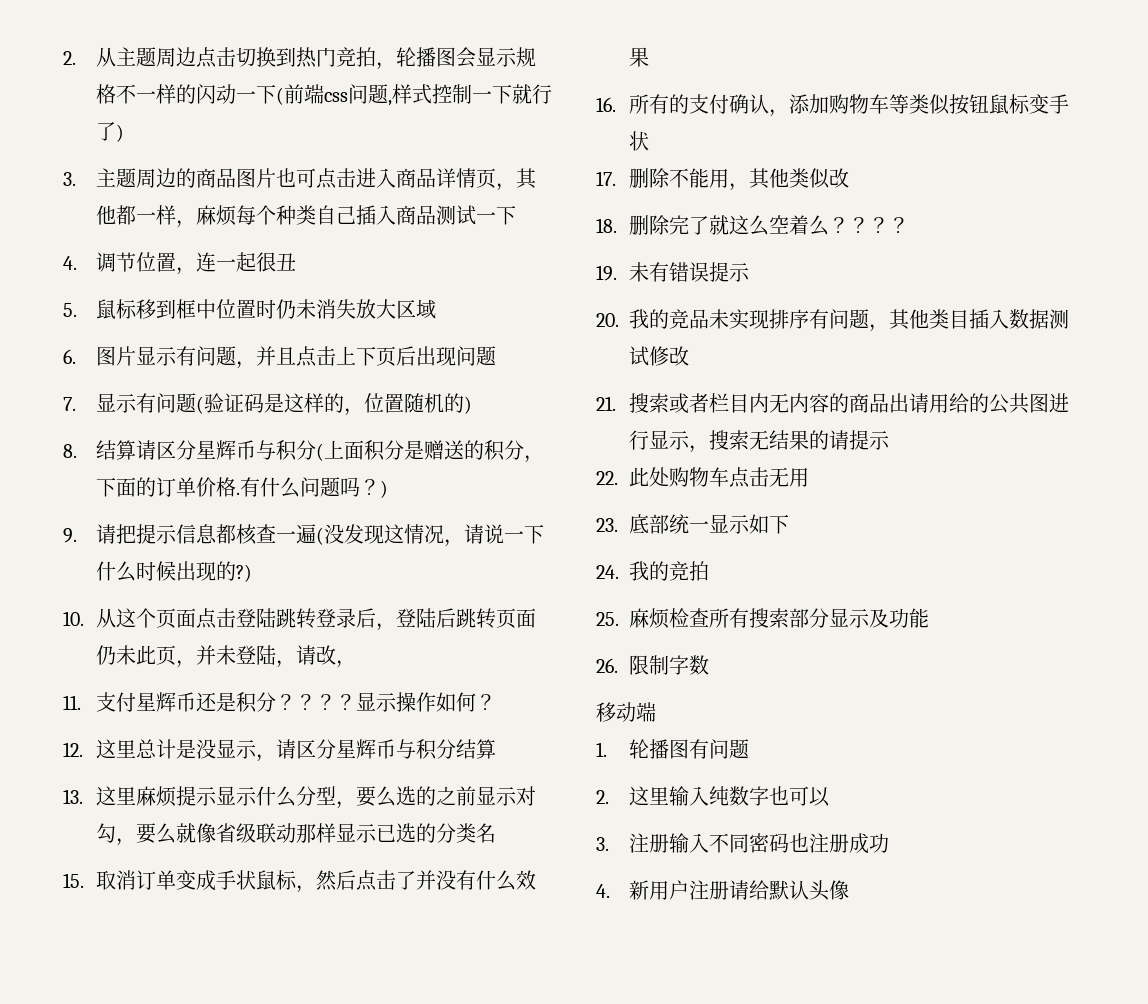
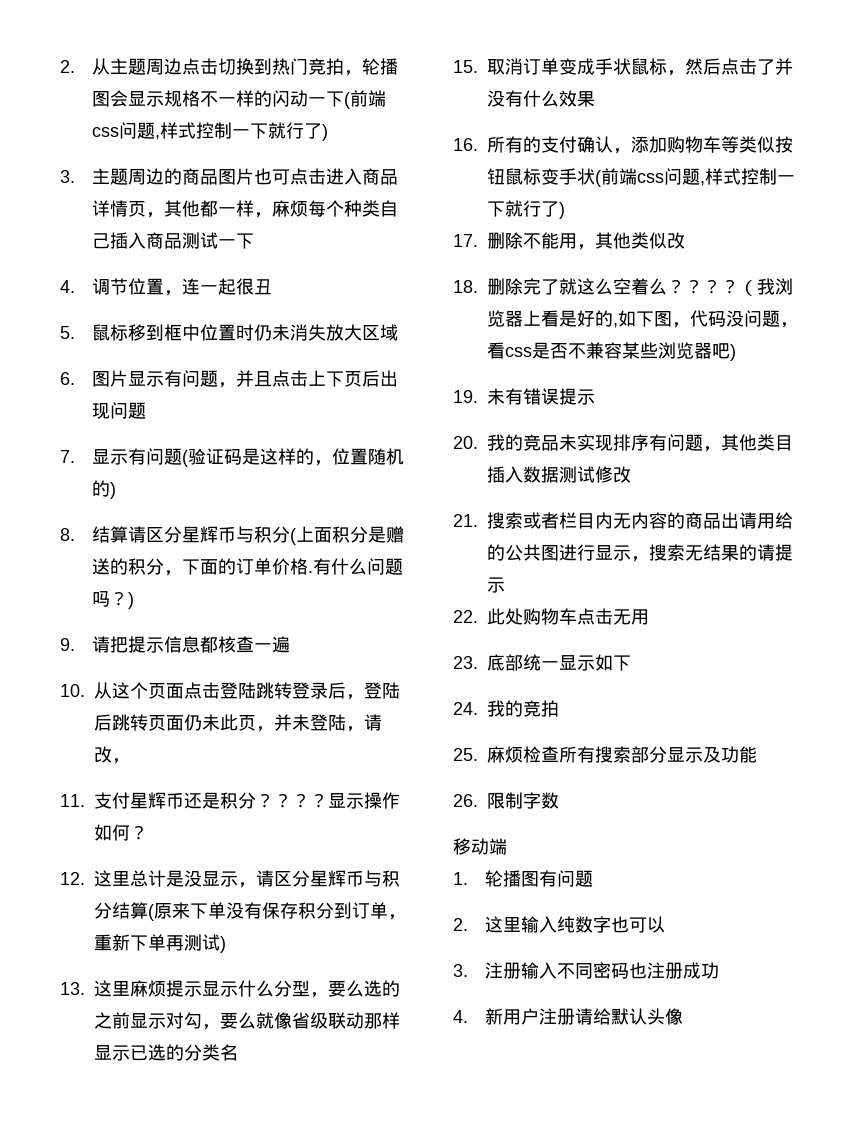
- 9.请把提示信息都核查一遍(没发现这情况，请说一下什么时候出现的?)
+ 9.请把提示信息都核查一遍
- 12.这里总计是没显示，请区分星辉币与积分结算
+ 12.这里总计是没显示，请区分星辉币与积分结算(原来下单没有保存积分到订单，重新下单再测试)
- 16.所有的支付确认，添加购物车等类似按钮鼠标变手状
+ 16.所有的支付确认，添加购物车等类似按钮鼠标变手状(前端css问题,样式控制一下就行了)
+ （我浏览器上看是好的,如下图，代码没问题，看css是否不兼容某些浏览器吧)

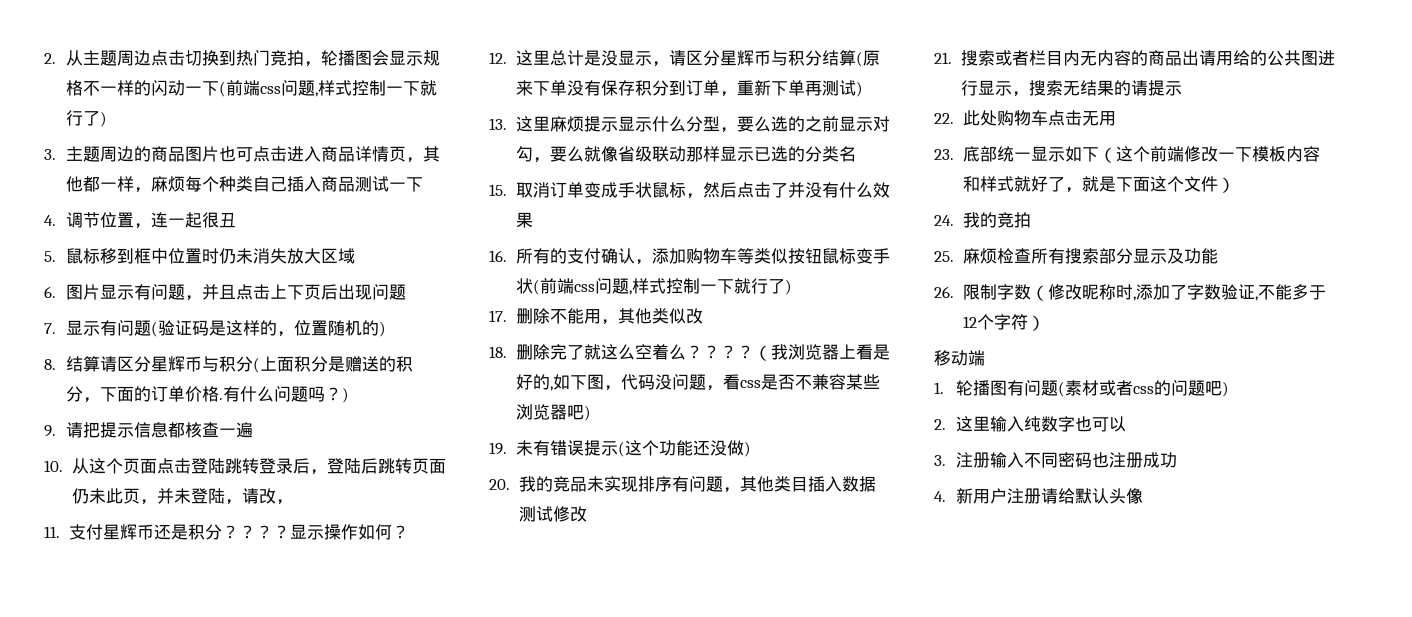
- 19.未有错误提示
+ 19.未有错误提示(这个功能还没做)
- 23.底部统一显示如下
+ 23.底部统一显示如下（这个前端修改一下模板内容和样式就好了，就是下面这个文件）
- 26.限制字数
+ 26.限制字数（修改昵称时,添加了字数验证,不能多于12个字符）
- 1.轮播图有问题
+ 1.轮播图有问题(素材或者css的问题吧)

